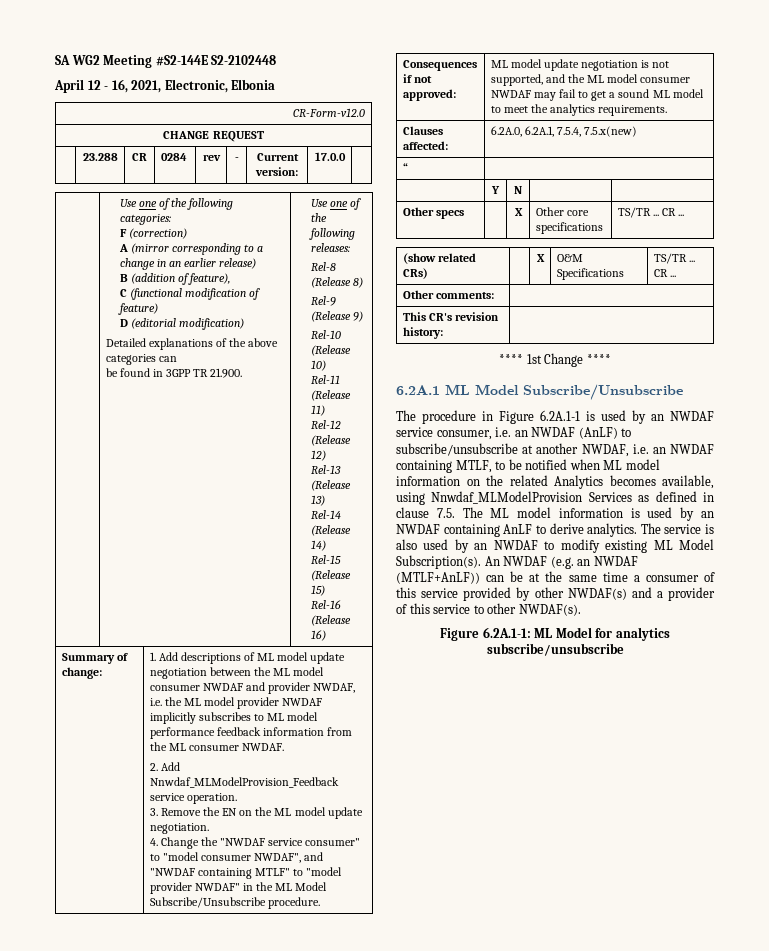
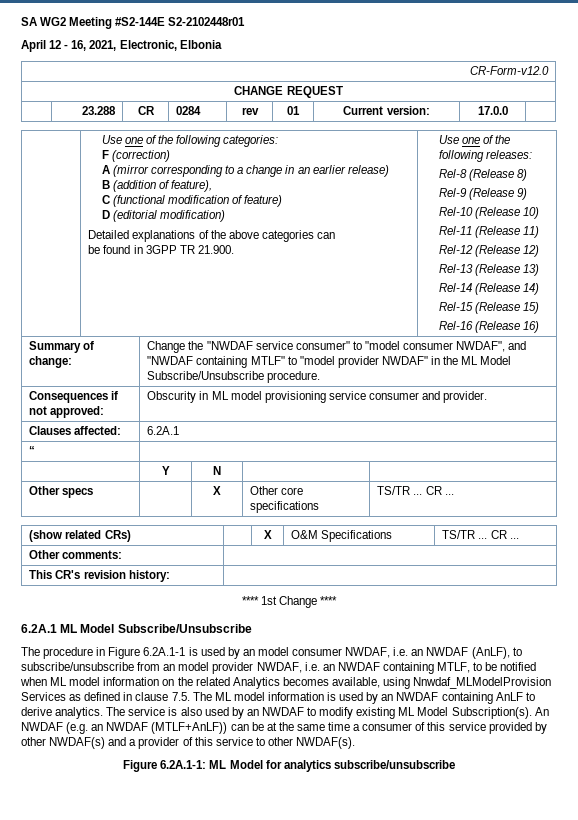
- SA WG2 Meeting #S2-144E S2-2102448
+ SA WG2 Meeting #S2-144E S2-2102448r01
- | 23.288 | CR | 0284 | rev | - | Current version: | 17.0.0 |
+ | 23.288 | CR | 0284 | rev | 01 | Current version: | 17.0.0 |
- 1. Add descriptions of ML model update negotiation between the ML model consumer NWDAF and provider NWDAF, i.e. the ML model provider NWDAF implicitly subscribes to ML model performance feedback information from the ML consumer NWDAF.
- 2. Add Nnwdaf_MLModelProvision_Feedback service operation.
- 3. Remove the EN on the ML model update negotiation.
- 4. Change the "NWDAF service consumer" to "model consumer NWDAF", and "NWDAF containing MTLF" to "model provider NWDAF" in the ML Model Subscribe/Unsubscribe procedure.
+ Change the "NWDAF service consumer" to "model consumer NWDAF", and "NWDAF containing MTLF" to "model provider NWDAF" in the ML Model Subscribe/Unsubscribe procedure.
- Consequences if not approved: | ML model update negotiation is not supported, and the ML model consumer NWDAF may fail to get a sound ML model to meet the analytics requirements.
- Clauses affected: | 6.2A.0, 6.2A.1, 7.5.4, 7.5.x(new)
+ Consequences if not approved: | Obscurity in ML model provisioning service consumer and provider.
+ Clauses affected: | 6.2A.1
- The procedure in Figure 6.2A.1-1 is used by an NWDAF service consumer, i.e. an NWDAF (AnLF) to subscribe/unsubscribe at another NWDAF, i.e. an NWDAF containing MTLF, to be notified when ML model information on the related Analytics becomes available, using Nnwdaf_MLModelProvision Services as defined in clause 7.5. The ML model information is used by an NWDAF containing AnLF to derive analytics.
+ The procedure in Figure 6.2A.1-1 is used by an model consumer NWDAF, i.e. an NWDAF (AnLF), to subscribe/unsubscribe from an model provider NWDAF, i.e. an NWDAF containing MTLF, to be notified when ML model information on the related Analytics becomes available, using Nnwdaf_MLModelProvision Services as defined in clause 7.5. The ML model information is used by an NWDAF containing AnLF to derive analytics.

